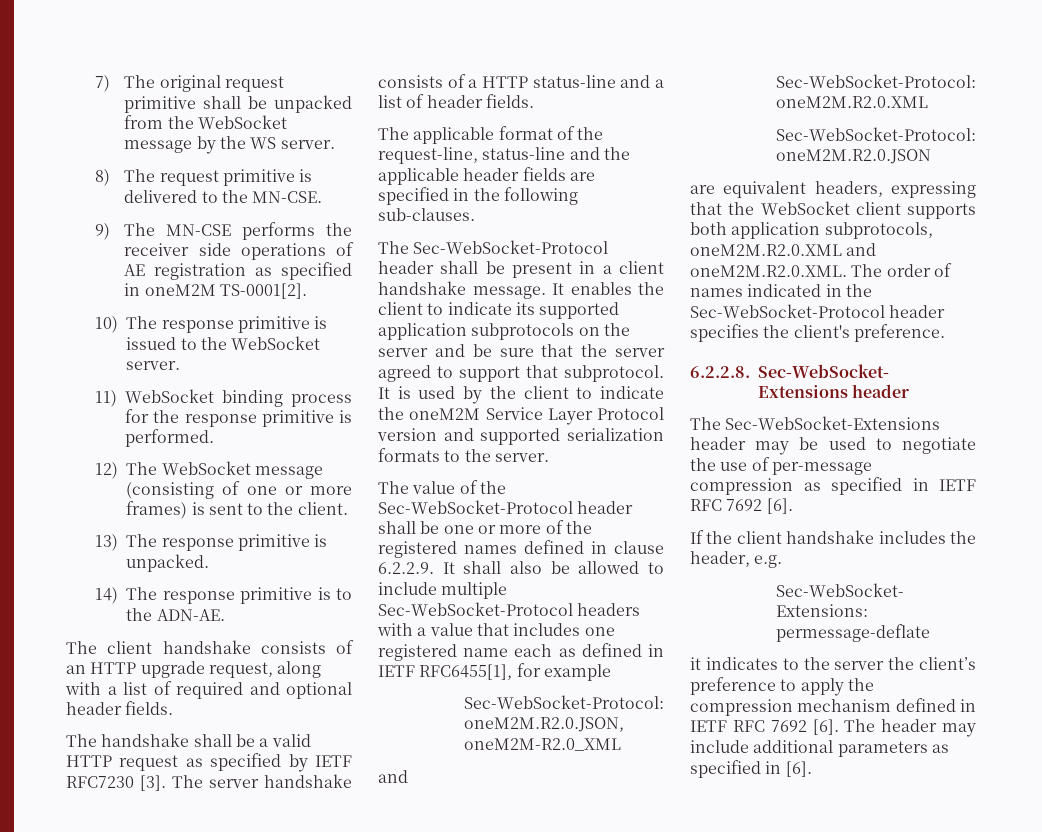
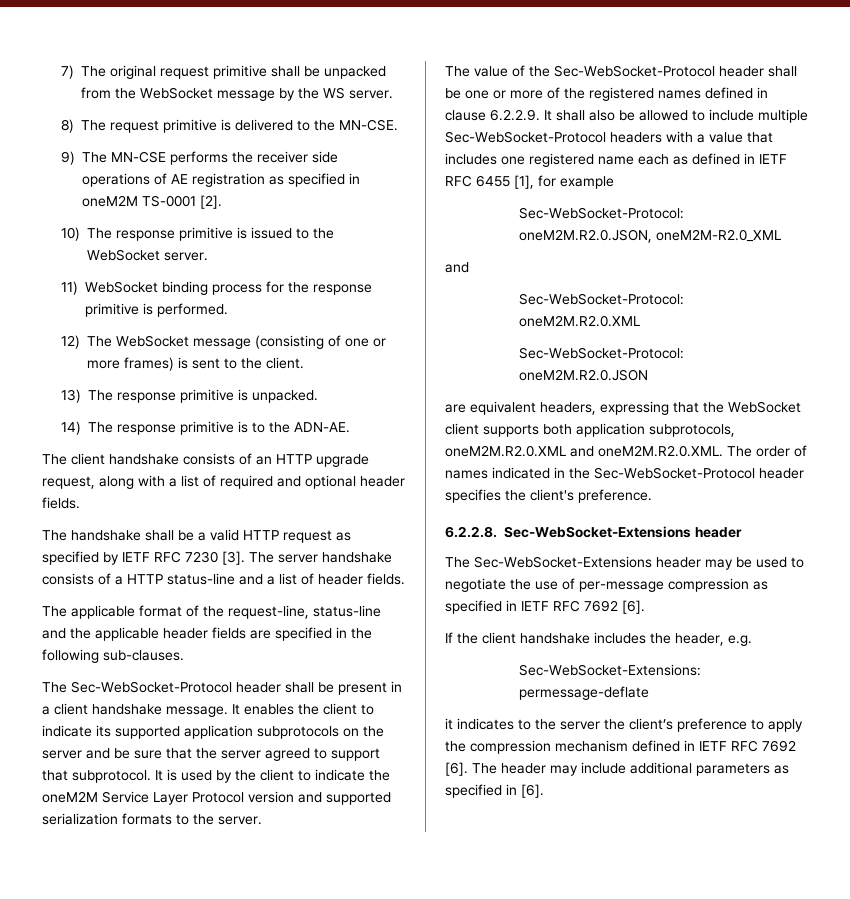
- 9) The MN-CSE performs the receiver side operations of AE registration as specified in oneM2M TS-0001[2].
+ 9) The MN-CSE performs the receiver side operations of AE registration as specified in oneM2M TS-0001 [2].
- The handshake shall be a valid HTTP request as specified by IETF RFC7230 [3].
+ The handshake shall be a valid HTTP request as specified by IETF RFC 7230 [3].
- The value of the Sec-WebSocket-Protocol header shall be one or more of the registered names defined in clause 6.2.2.9. It shall also be allowed to include multiple Sec-WebSocket-Protocol headers with a value that includes one registered name each as defined in IETF RFC6455[1], for example
+ The value of the Sec-WebSocket-Protocol header shall be one or more of the registered names defined in clause 6.2.2.9. It shall also be allowed to include multiple Sec-WebSocket-Protocol headers with a value that includes one registered name each as defined in IETF RFC 6455 [1], for example

